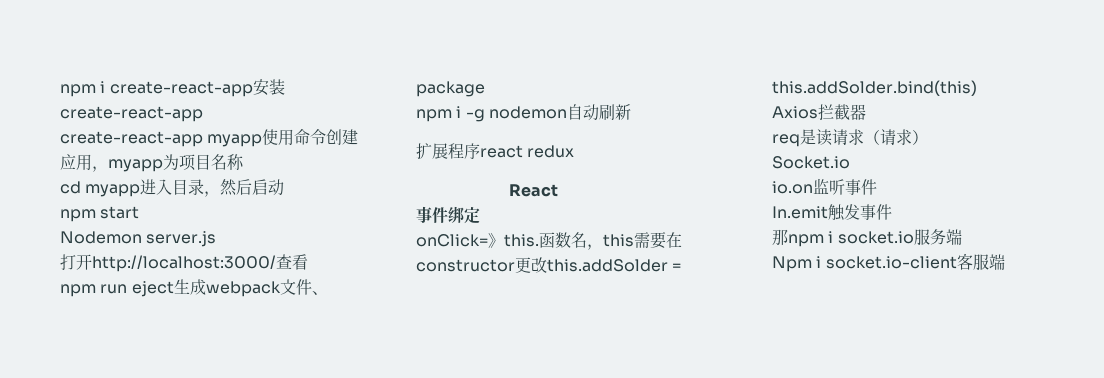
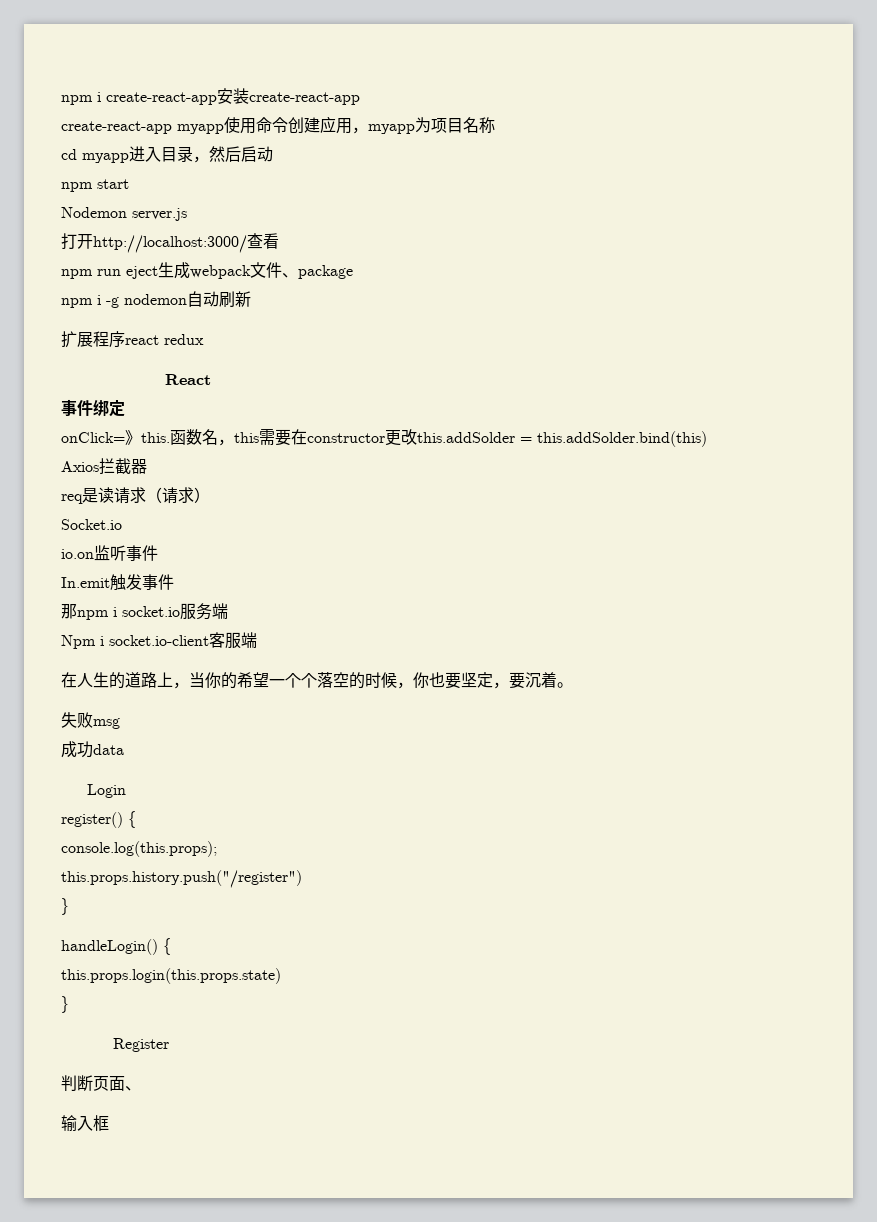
+ 在人生的道路上，当你的希望一个个落空的时候，你也要坚定，要沉着。
+ 失败msg
+ 成功data
+ Login
+ register() {
+ console.log(this.props);
+ this.props.history.push("/register")
+ }
+ handleLogin() {
+ this.props.login(this.props.state)
+ }
+ Register
+ 判断页面、
+ 输入框

